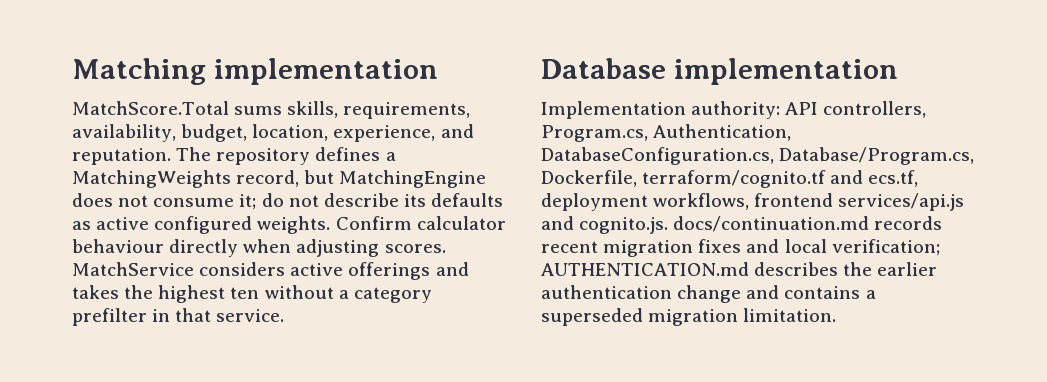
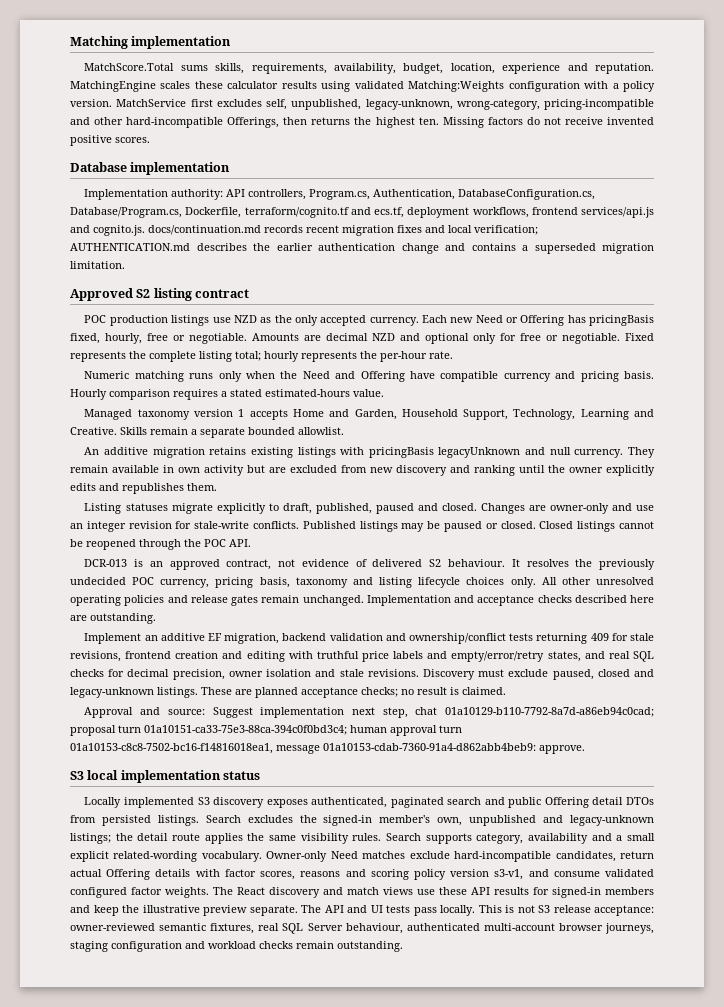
- MatchScore.Total sums skills, requirements, availability, budget, location, experience, and reputation.
+ MatchScore.Total sums skills, requirements, availability, budget, location, experience and reputation.
- The repository defines a MatchingWeights record, but MatchingEngine does not consume it; do not describe its defaults as active configured weights. Confirm calculator behaviour directly when adjusting scores. MatchService considers active offerings and takes the highest ten without a category prefilter in that service.
+ MatchingEngine scales these calculator results using validated Matching:Weights configuration with a policy version. MatchService first excludes self, unpublished, legacy-unknown, wrong-category, pricing-incompatible and other hard-incompatible Offerings, then returns the highest ten. Missing factors do not receive invented positive scores.
+ Approved S2 listing contract
+ POC production listings use NZD as the only accepted currency. Each new Need or Offering has pricingBasis fixed, hourly, free or negotiable. Amounts are decimal NZD and optional only for free or negotiable. Fixed represents the complete listing total; hourly represents the per-hour rate.
+ Numeric matching runs only when the Need and Offering have compatible currency and pricing basis. Hourly comparison requires a stated estimated-hours value.
+ Managed taxonomy version 1 accepts Home and Garden, Household Support, Technology, Learning and Creative. Skills remain a separate bounded allowlist.
+ An additive migration retains existing listings with pricingBasis legacyUnknown and null currency. They remain available in own activity but are excluded from new discovery and ranking until the owner explicitly edits and republishes them.
+ Listing statuses migrate explicitly to draft, published, paused and closed. Changes are owner-only and use an integer revision for stale-write conflicts. Published listings may be paused or closed. Closed listings cannot be reopened through the POC API.
+ DCR-013 is an approved contract, not evidence of delivered S2 behaviour. It resolves the previously undecided POC currency, pricing basis, taxonomy and listing lifecycle choices only. All other unresolved operating policies and release gates remain unchanged. Implementation and acceptance checks described here are outstanding.
+ Implement an additive EF migration, backend validation and ownership/conflict tests returning 409 for stale revisions, frontend creation and editing with truthful price labels and empty/error/retry states, and real SQL checks for decimal precision, owner isolation and stale revisions. Discovery must exclude paused, closed and legacy-unknown listings. These are planned acceptance checks; no result is claimed.
+ Approval and source: Suggest implementation next step, chat 01a10129-b110-7792-8a7d-a86eb94c0cad; proposal turn 01a10151-ca33-75e3-88ca-394c0f0bd3c4; human approval turn 01a10153-c8c8-7502-bc16-f14816018ea1, message 01a10153-cdab-7360-91a4-d862abb4beb9: approve.
+ S3 local implementation status
+ Locally implemented S3 discovery exposes authenticated, paginated search and public Offering detail DTOs from persisted listings. Search excludes the signed-in member's own, unpublished and legacy-unknown listings; the detail route applies the same visibility rules. Search supports category, availability and a small explicit related-wording vocabulary. Owner-only Need matches exclude hard-incompatible candidates, return actual Offering details with factor scores, reasons and scoring policy version s3-v1, and consume validated configured factor weights. The React discovery and match views use these API results for signed-in members and keep the illustrative preview separate. The API and UI tests pass locally. This is not S3 release acceptance: owner-reviewed semantic fixtures, real SQL Server behaviour, authenticated multi-account browser journeys, staging configuration and workload checks remain outstanding.

